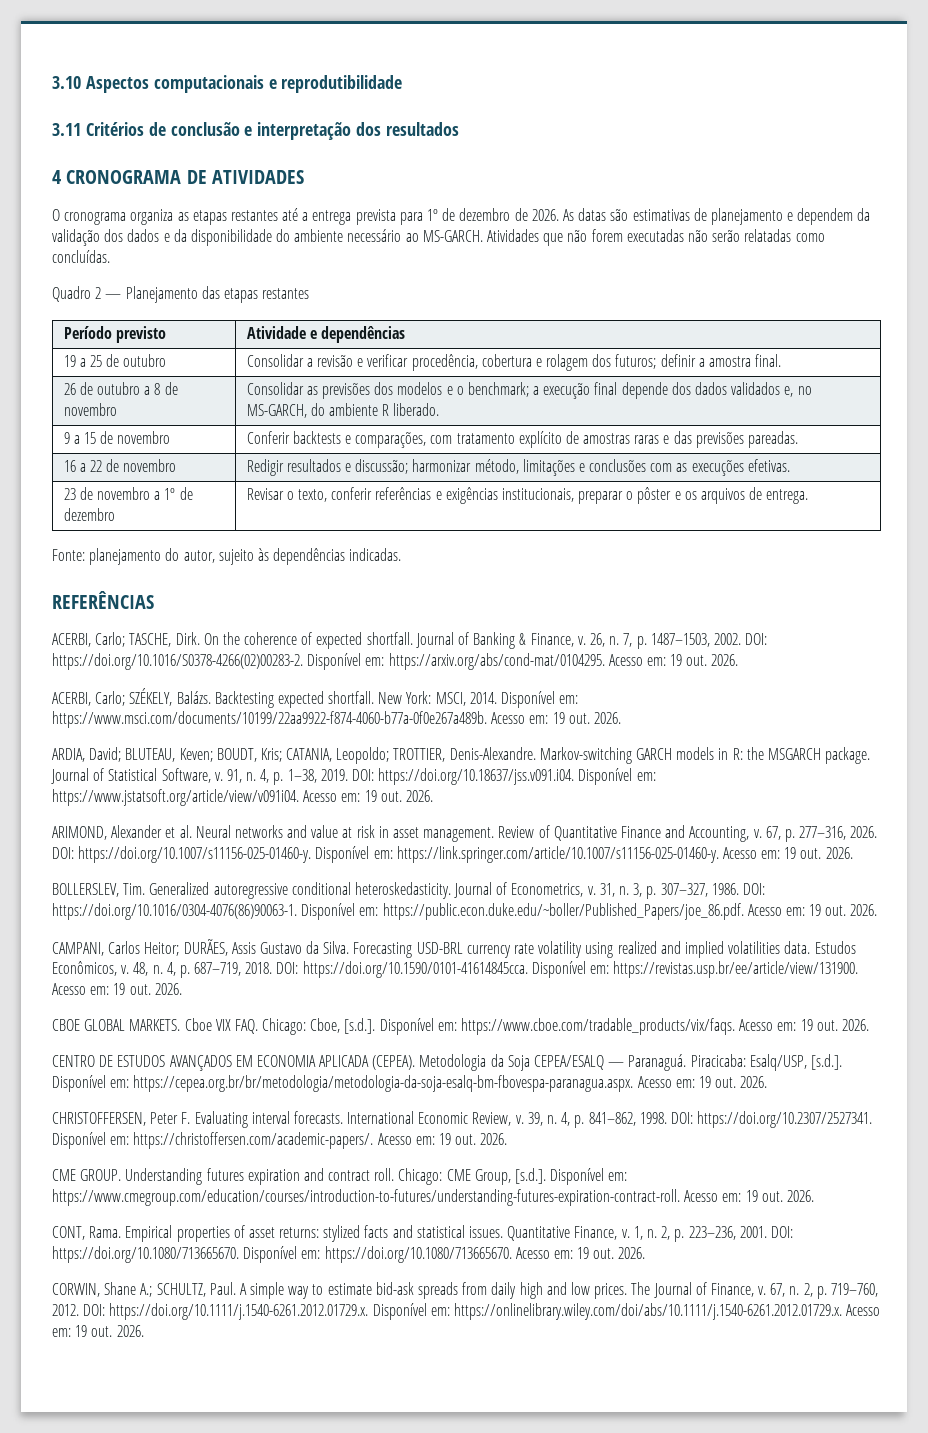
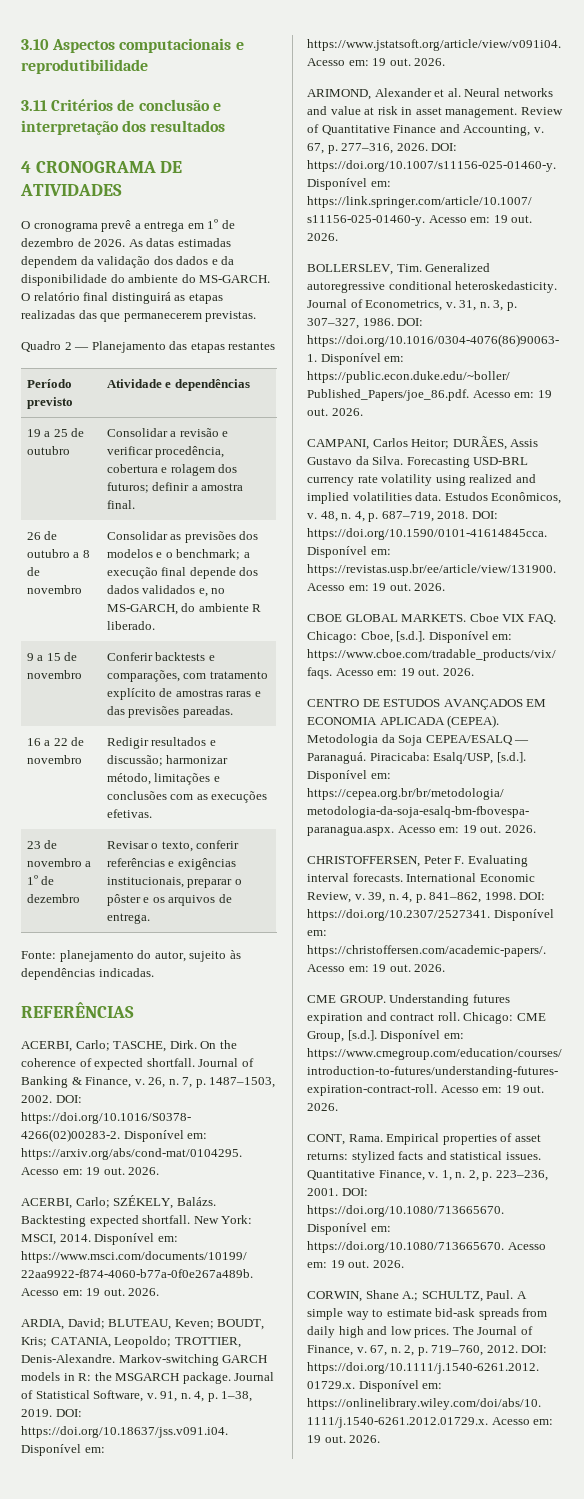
- O cronograma organiza as etapas restantes até a entrega prevista para 1º de dezembro de 2026.
+ O cronograma prevê a entrega em 1º de dezembro de 2026.
- As datas são estimativas de planejamento e dependem da validação dos dados e da disponibilidade do ambiente necessário ao MS-GARCH. Atividades que não forem executadas não serão relatadas como concluídas.
+ As datas estimadas dependem da validação dos dados e da disponibilidade do ambiente do MS-GARCH. O relatório final distinguirá as etapas realizadas das que permanecerem previstas.

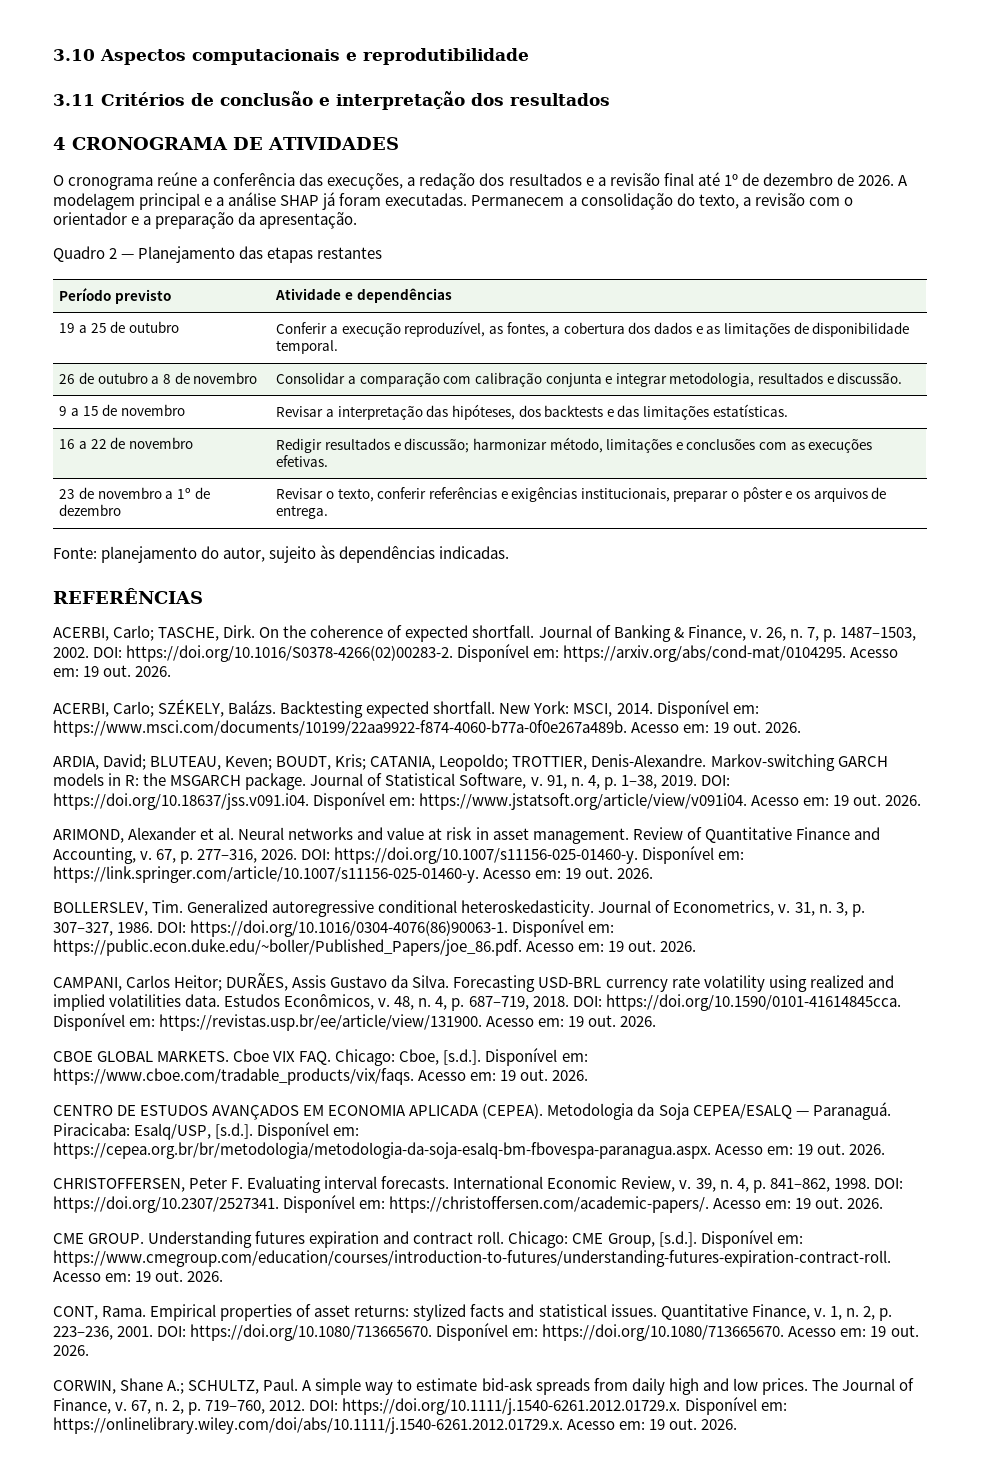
- O cronograma prevê a entrega em 1º de dezembro de 2026.
+ O cronograma reúne a conferência das execuções, a redação dos resultados e a revisão final até 1º de dezembro de 2026.
- As datas estimadas dependem da validação dos dados e da disponibilidade do ambiente do MS-GARCH. O relatório final distinguirá as etapas realizadas das que permanecerem previstas.
+ A modelagem principal e a análise SHAP já foram executadas. Permanecem a consolidação do texto, a revisão com o orientador e a preparação da apresentação.
- 19 a 25 de outubro | Consolidar a revisão e verificar procedência, cobertura e rolagem dos futuros; definir a amostra final.
+ 19 a 25 de outubro | Conferir a execução reproduzível, as fontes, a cobertura dos dados e as limitações de disponibilidade temporal.
- 26 de outubro a 8 de novembro | Consolidar as previsões dos modelos e o benchmark; a execução final depende dos dados validados e, no MS-GARCH, do ambiente R liberado.
+ 26 de outubro a 8 de novembro | Consolidar a comparação com calibração conjunta e integrar metodologia, resultados e discussão.
- 9 a 15 de novembro | Conferir backtests e comparações, com tratamento explícito de amostras raras e das previsões pareadas.
+ 9 a 15 de novembro | Revisar a interpretação das hipóteses, dos backtests e das limitações estatísticas.

